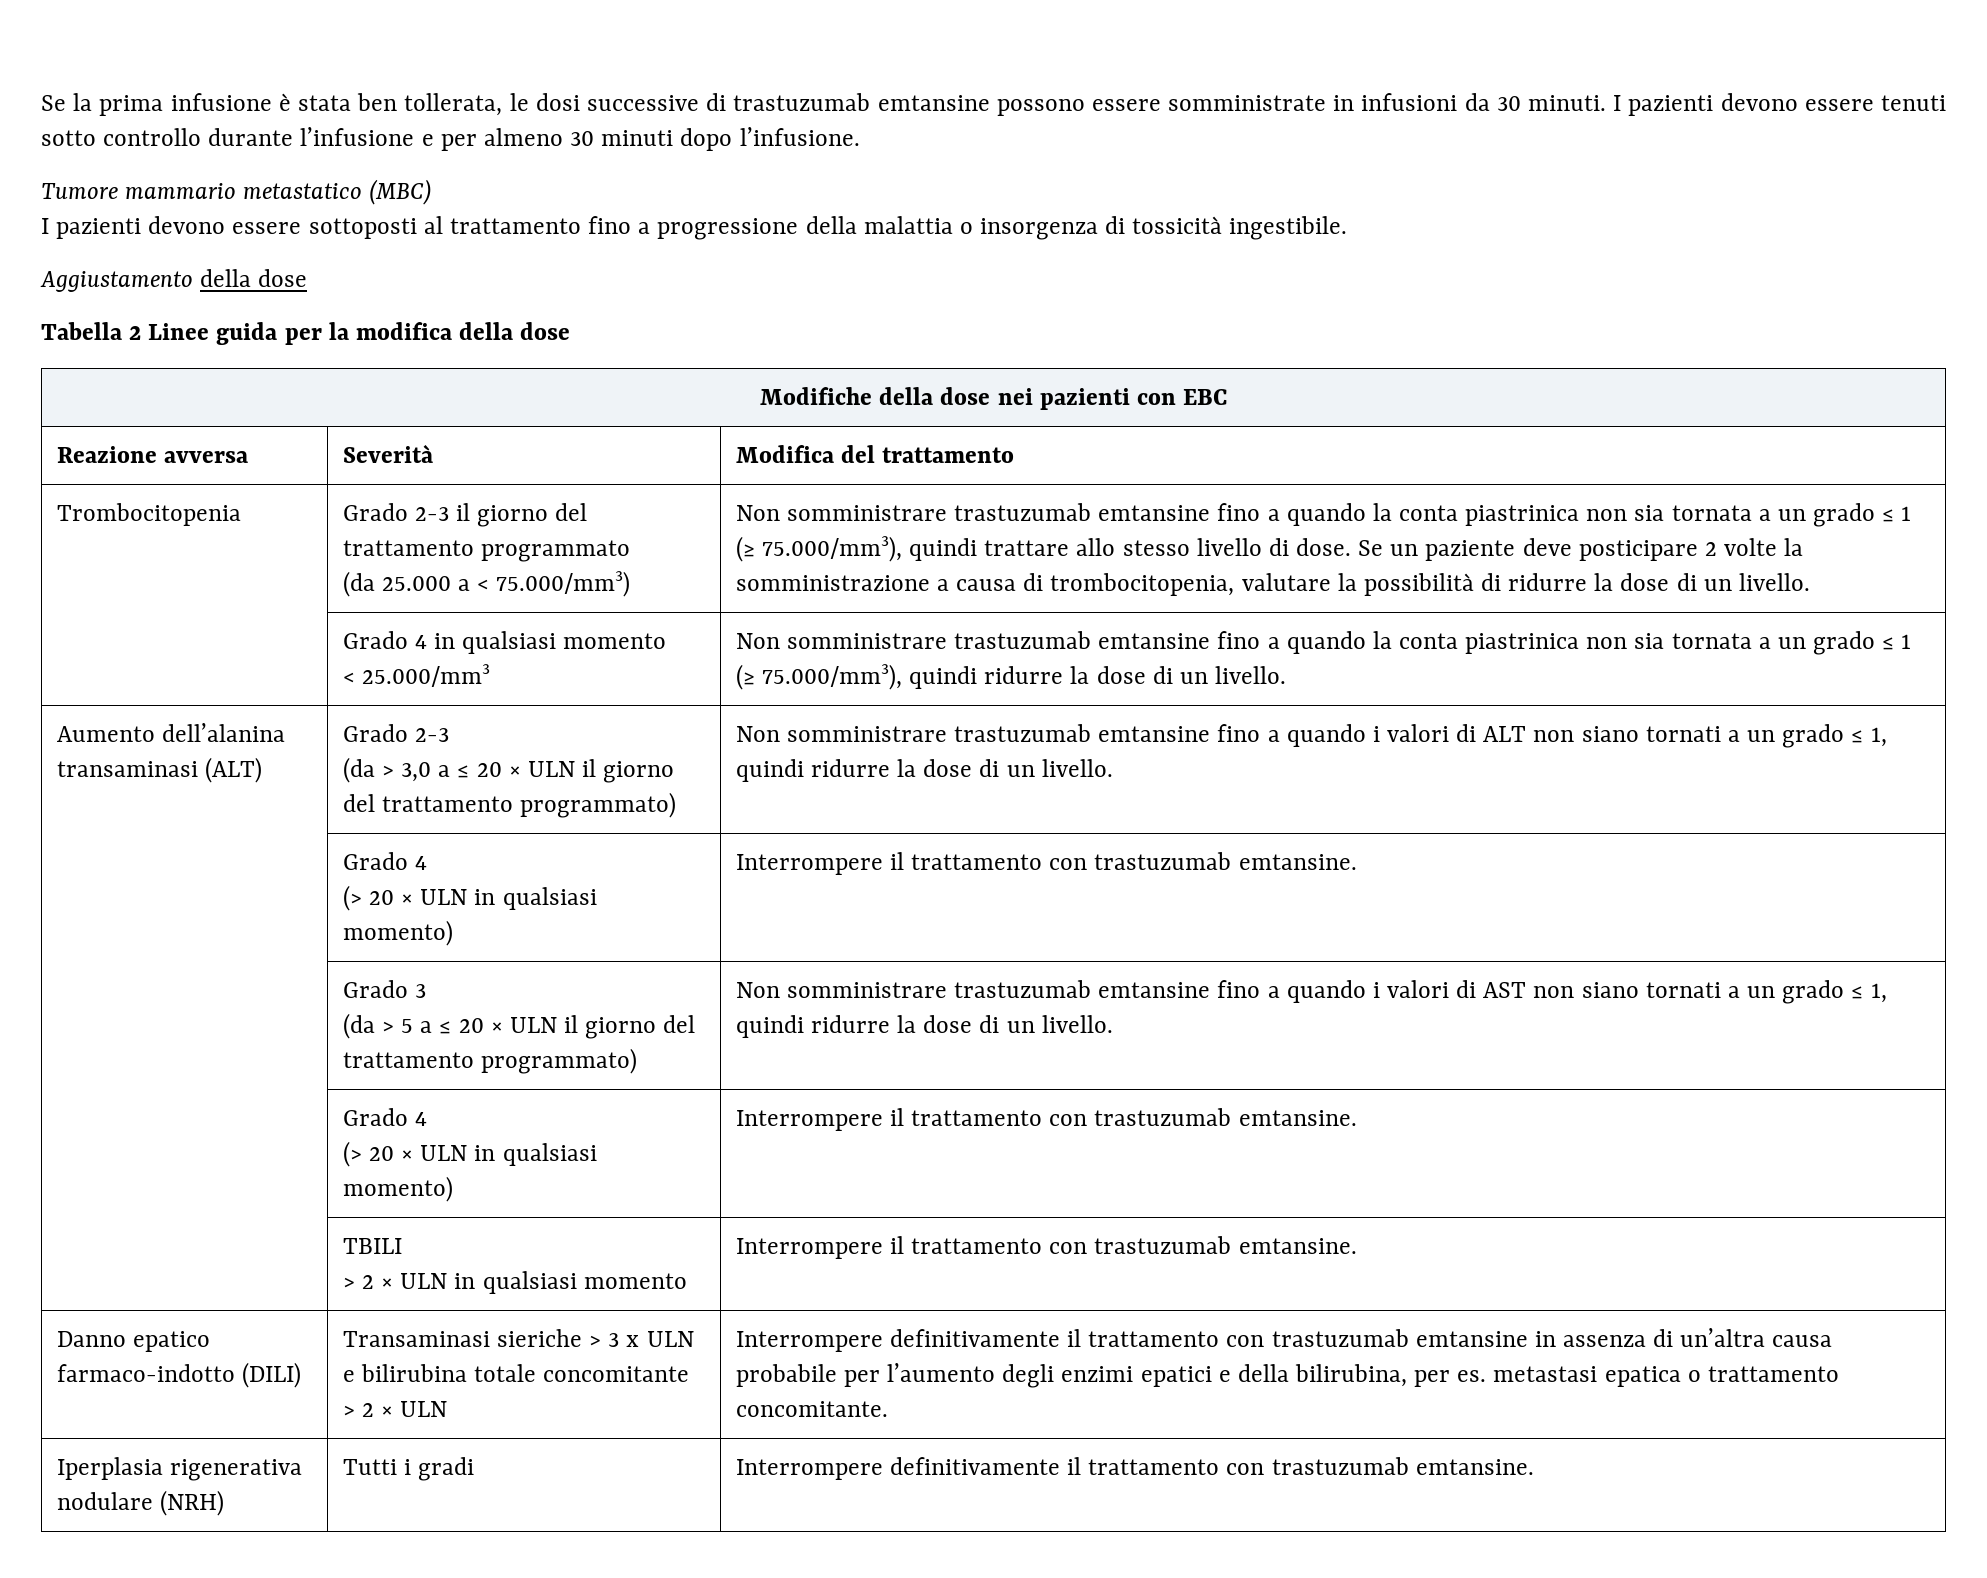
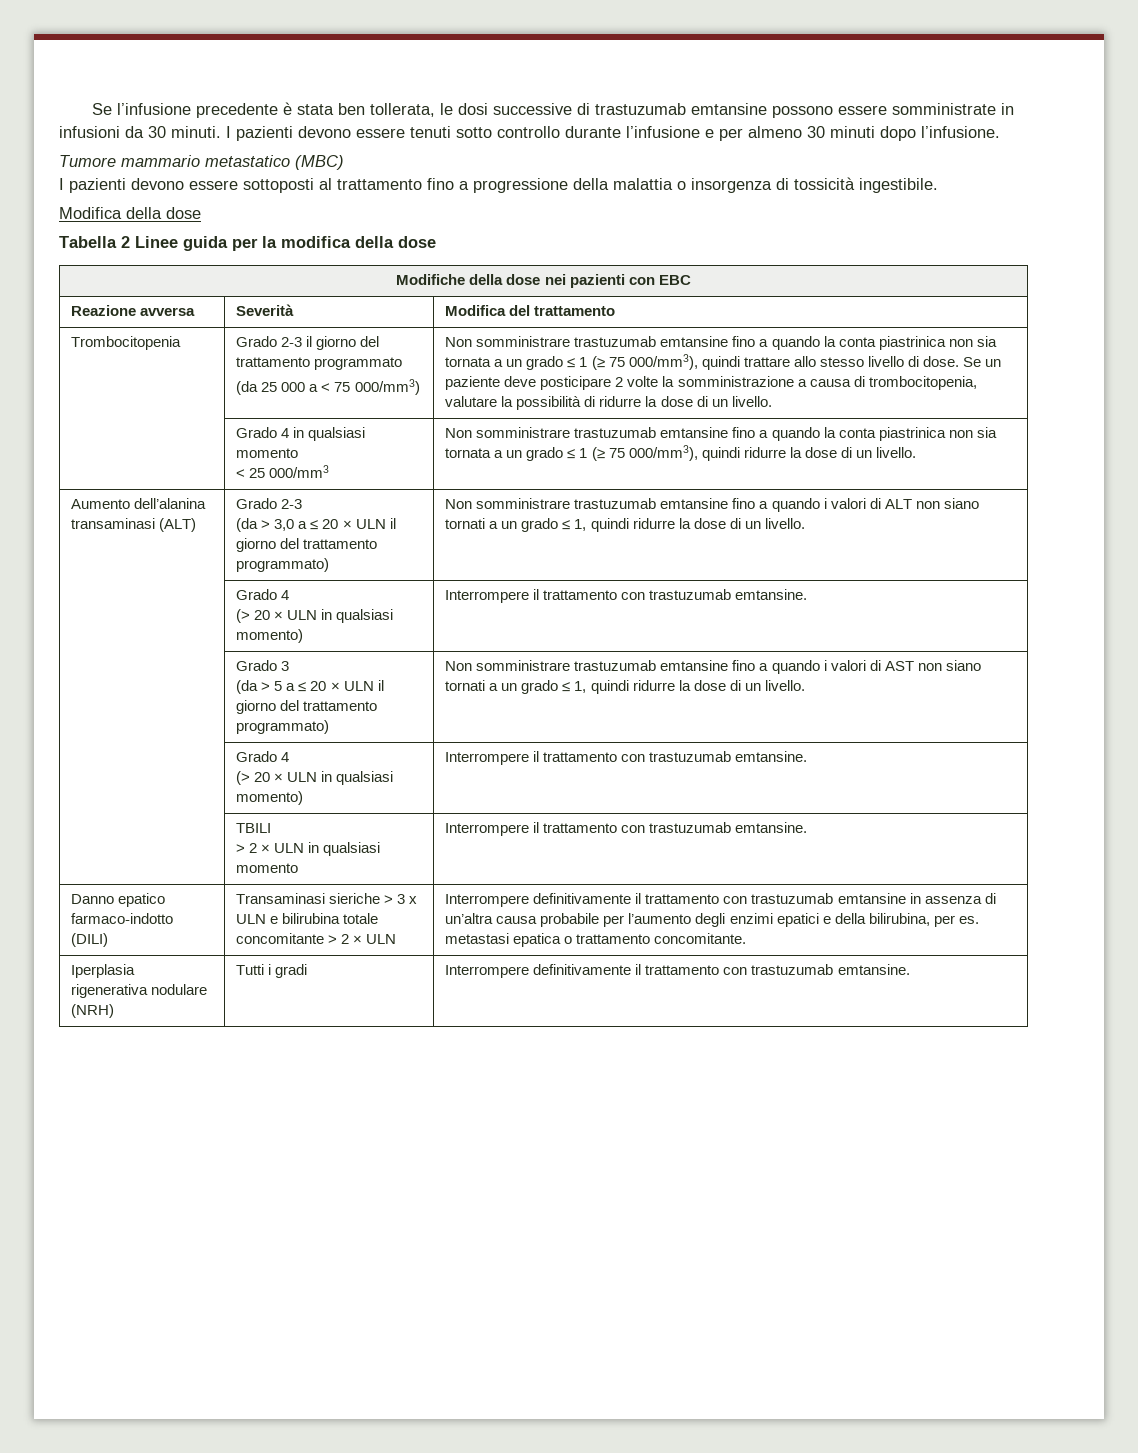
- Se la prima infusione è stata ben tollerata, le dosi successive di trastuzumab emtansine possono essere somministrate in infusioni da 30 minuti.
+ Se l’infusione precedente è stata ben tollerata, le dosi successive di trastuzumab emtansine possono essere somministrate in infusioni da 30 minuti.
- Aggiustamento della dose
+ Modifica della dose
- (da 25.000 a < 75.000/mm3)
+ (da 25 000 a < 75 000/mm3)
- Non somministrare trastuzumab emtansine fino a quando la conta piastrinica non sia tornata a un grado ≤ 1 (≥ 75.000/mm3), quindi trattare allo stesso livello di dose.
+ Non somministrare trastuzumab emtansine fino a quando la conta piastrinica non sia tornata a un grado ≤ 1 (≥ 75 000/mm3), quindi trattare allo stesso livello di dose.
  | Grado 4 in qualsiasi momento
- < 25.000/mm3 | Non somministrare trastuzumab emtansine fino a quando la conta piastrinica non sia tornata a un grado ≤ 1 (≥ 75.000/mm3), quindi ridurre la dose di un livello.
+ < 25 000/mm3 | Non somministrare trastuzumab emtansine fino a quando la conta piastrinica non sia tornata a un grado ≤ 1 (≥ 75 000/mm3), quindi ridurre la dose di un livello.

